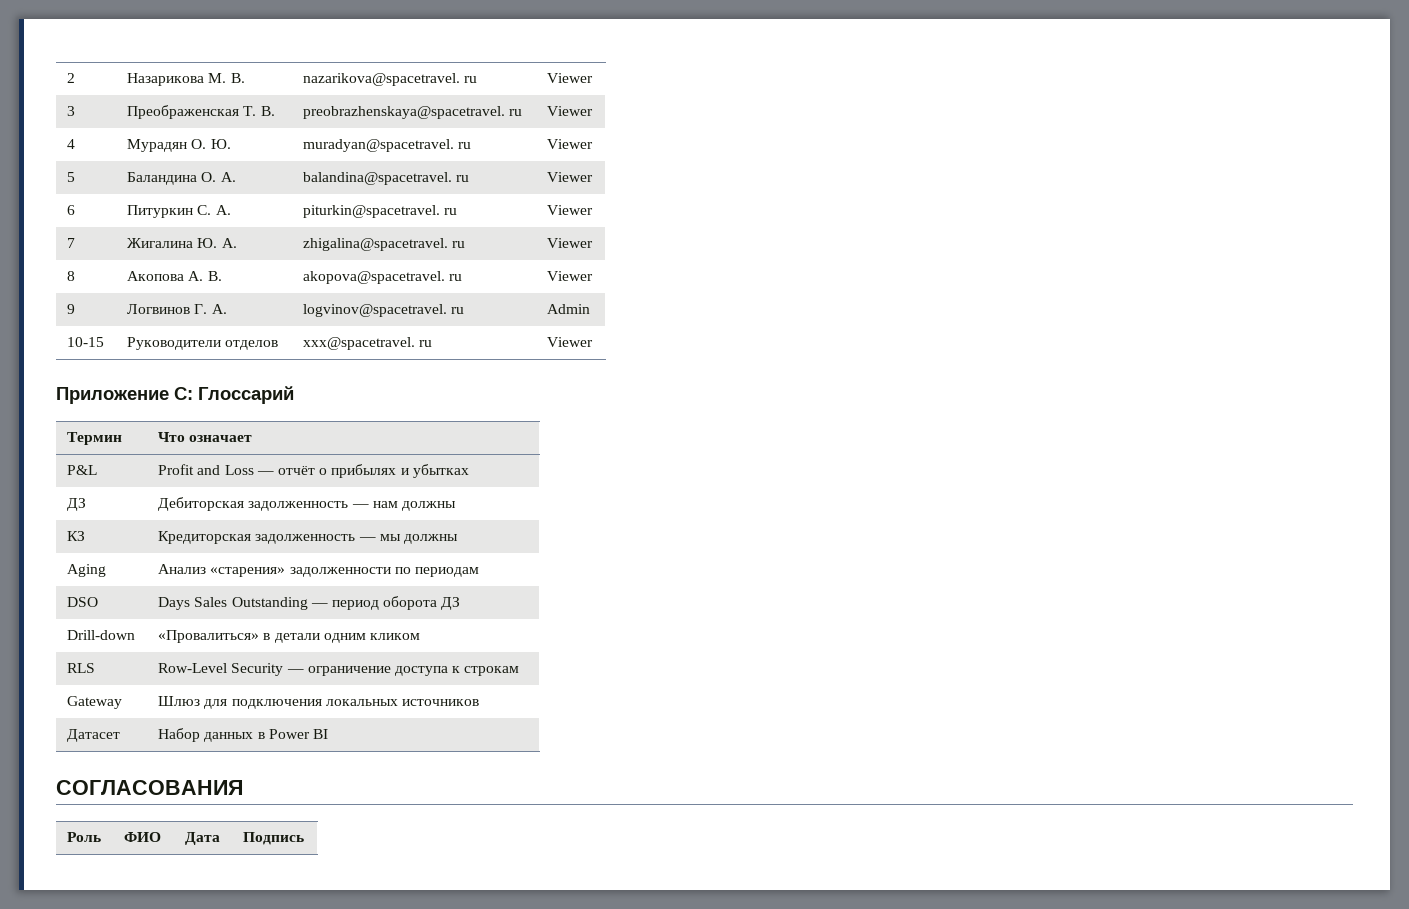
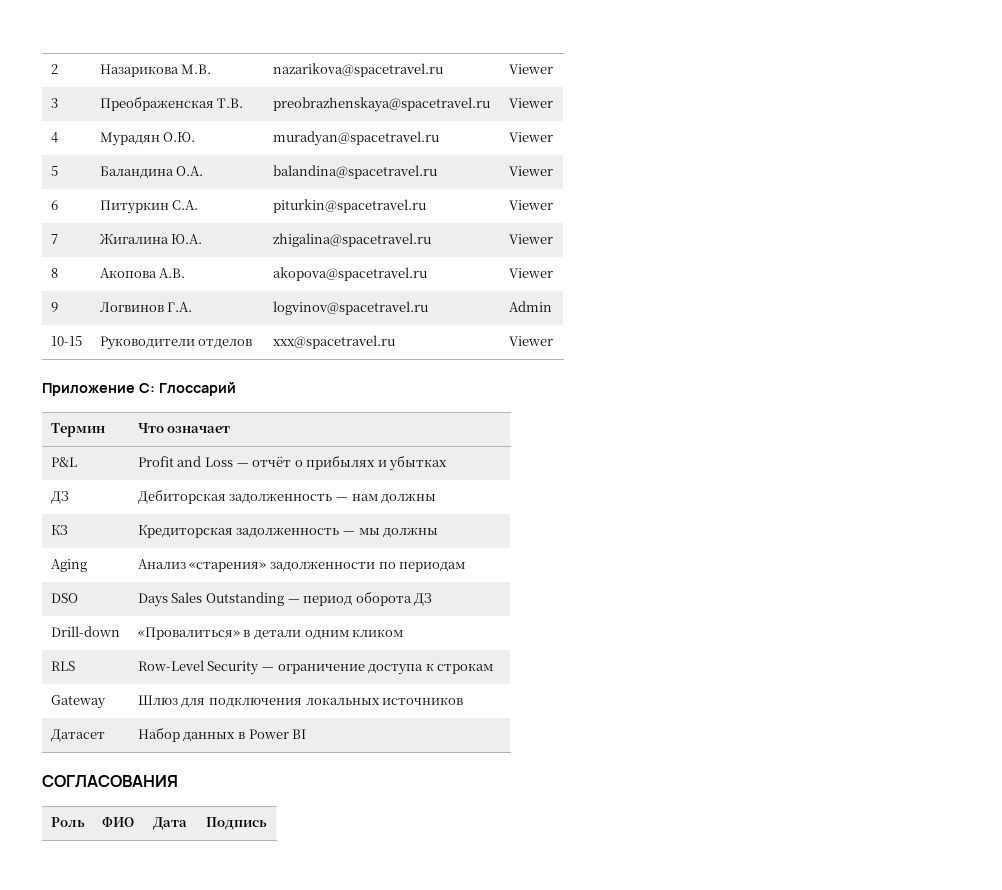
- 2 | Назарикова М. В. | nazarikova@spacetravel. ru | Viewer
+ 2 | Назарикова М.В. | nazarikova@spacetravel.ru | Viewer
- 3 | Преображенская Т. В. | preobrazhenskaya@spacetravel. ru | Viewer
+ 3 | Преображенская Т.В. | preobrazhenskaya@spacetravel.ru | Viewer
- 4 | Мурадян О. Ю. | muradyan@spacetravel. ru | Viewer
+ 4 | Мурадян О.Ю. | muradyan@spacetravel.ru | Viewer
- 5 | Баландина О. А. | balandina@spacetravel. ru | Viewer
+ 5 | Баландина О.А. | balandina@spacetravel.ru | Viewer
- 6 | Питуркин С. А. | piturkin@spacetravel. ru | Viewer
+ 6 | Питуркин С.А. | piturkin@spacetravel.ru | Viewer
- 7 | Жигалина Ю. А. | zhigalina@spacetravel. ru | Viewer
+ 7 | Жигалина Ю.А. | zhigalina@spacetravel.ru | Viewer
- 8 | Акопова А. В. | akopova@spacetravel. ru | Viewer
+ 8 | Акопова А.В. | akopova@spacetravel.ru | Viewer
- 9 | Логвинов Г. А. | logvinov@spacetravel. ru | Admin
+ 9 | Логвинов Г.А. | logvinov@spacetravel.ru | Admin
- 10-15 | Руководители отделов | xxx@spacetravel. ru | Viewer
+ 10-15 | Руководители отделов | xxx@spacetravel.ru | Viewer

